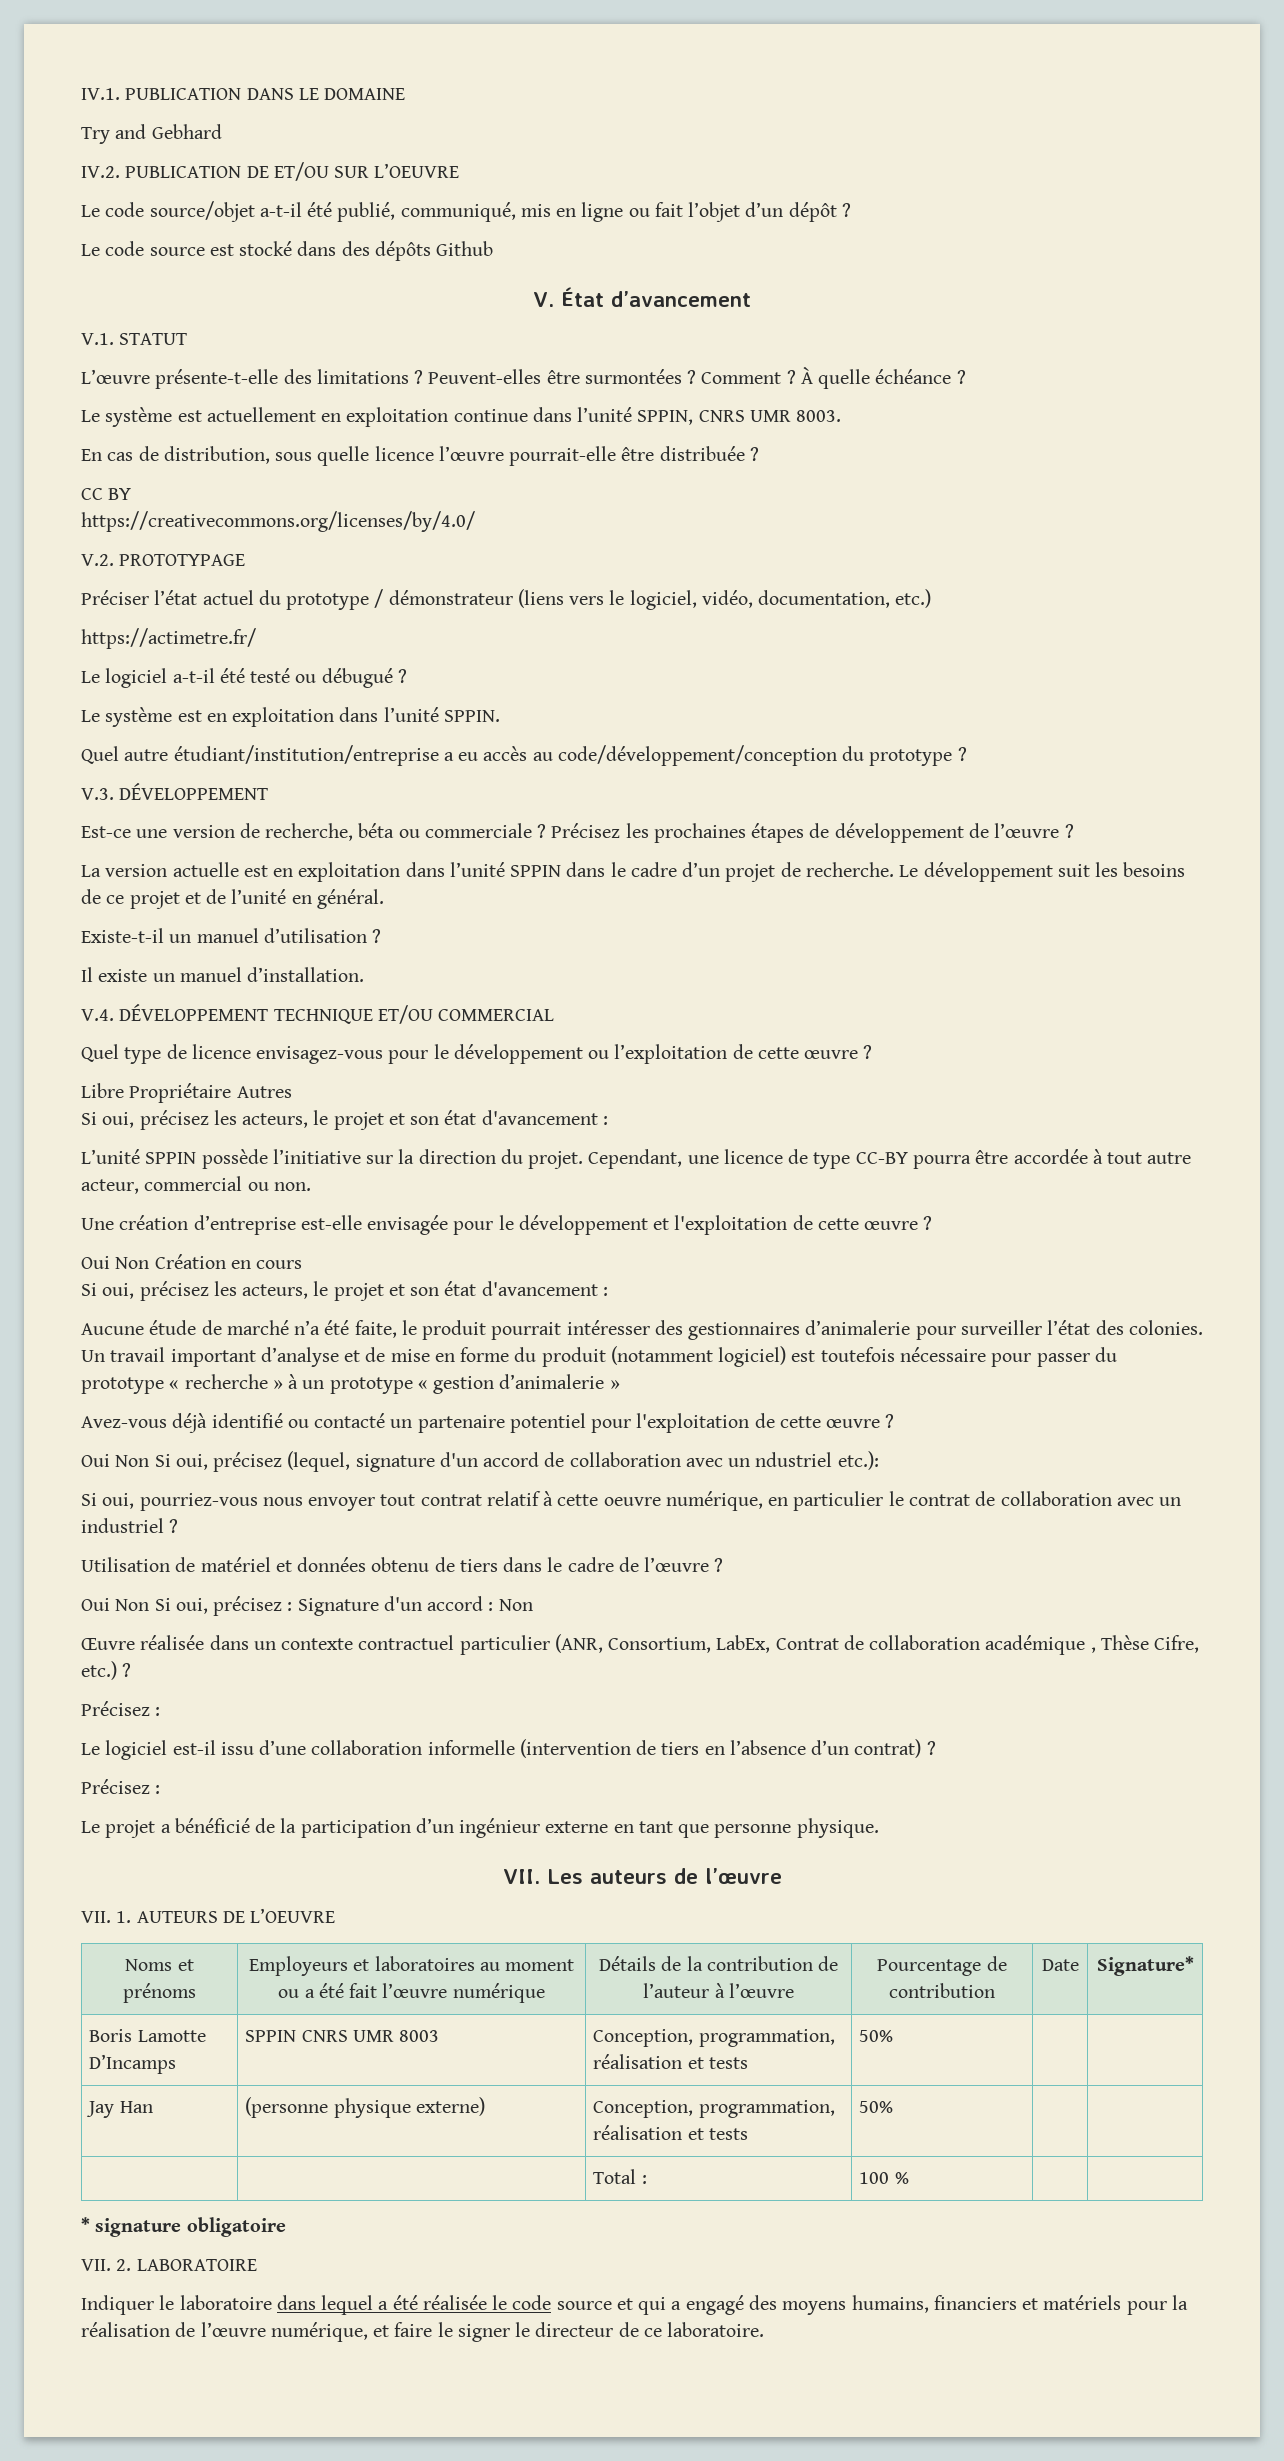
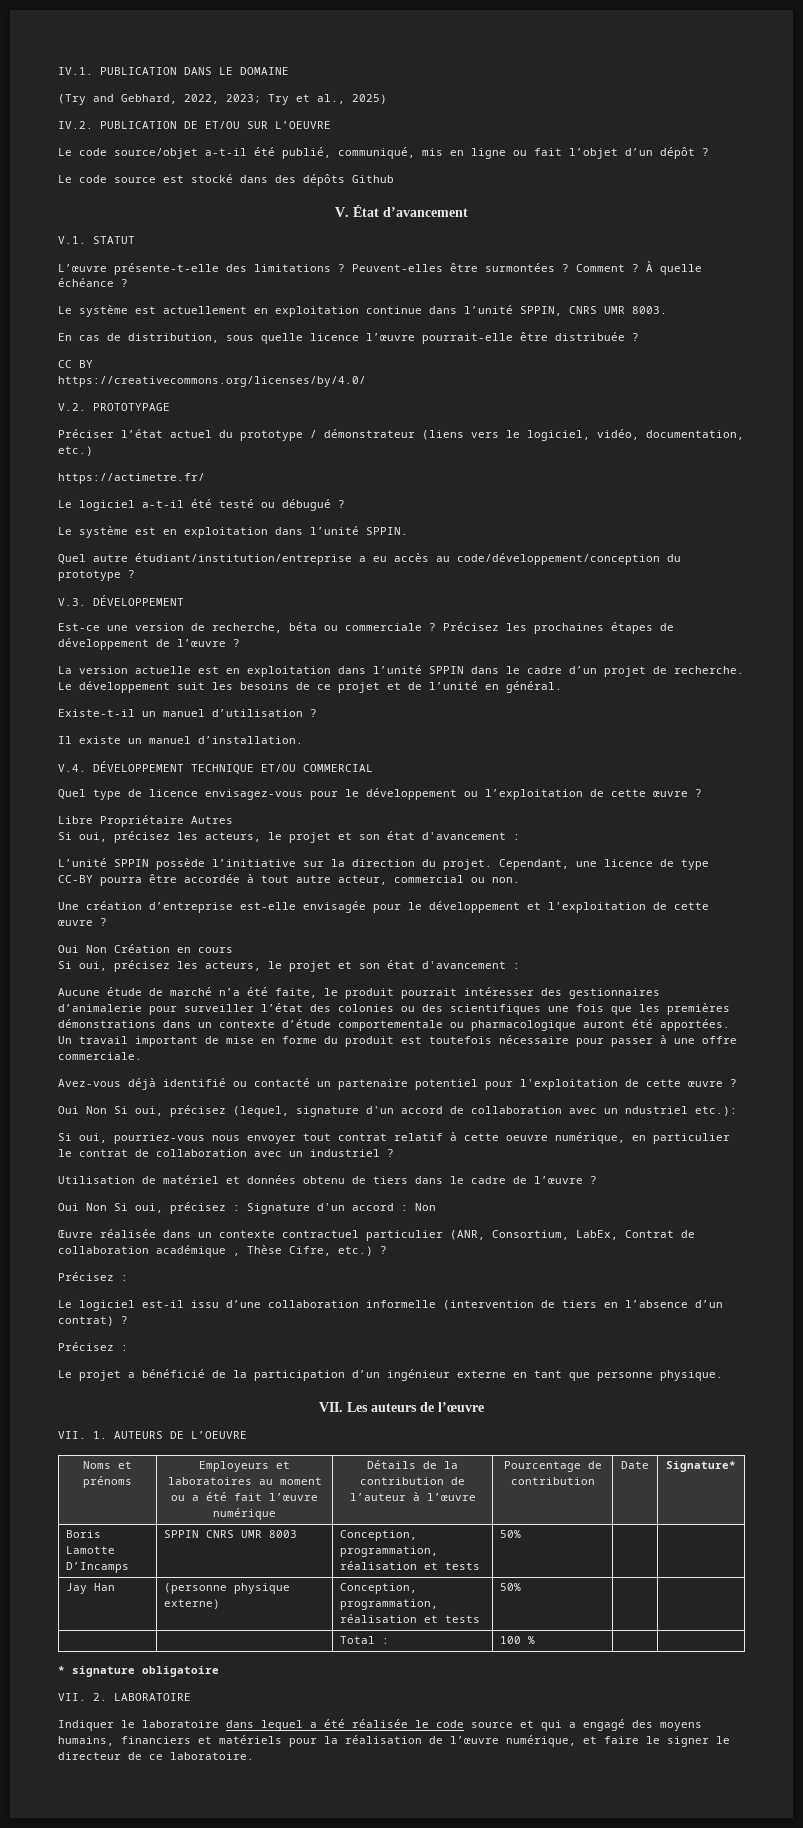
- Try and Gebhard
+ (Try and Gebhard, 2022, 2023; Try et al., 2025)
- Aucune étude de marché n’a été faite, le produit pourrait intéresser des gestionnaires d’animalerie pour surveiller l’état des colonies.
+ Aucune étude de marché n’a été faite, le produit pourrait intéresser des gestionnaires d’animalerie pour surveiller l’état des colonies ou des scientifiques une fois que les premières démonstrations dans un contexte d’étude comportementale ou pharmacologique auront été apportées.
- Un travail important d’analyse et de mise en forme du produit (notamment logiciel) est toutefois nécessaire pour passer du prototype « recherche » à un prototype « gestion d’animalerie »
+ Un travail important de mise en forme du produit est toutefois nécessaire pour passer à une offre commerciale.

